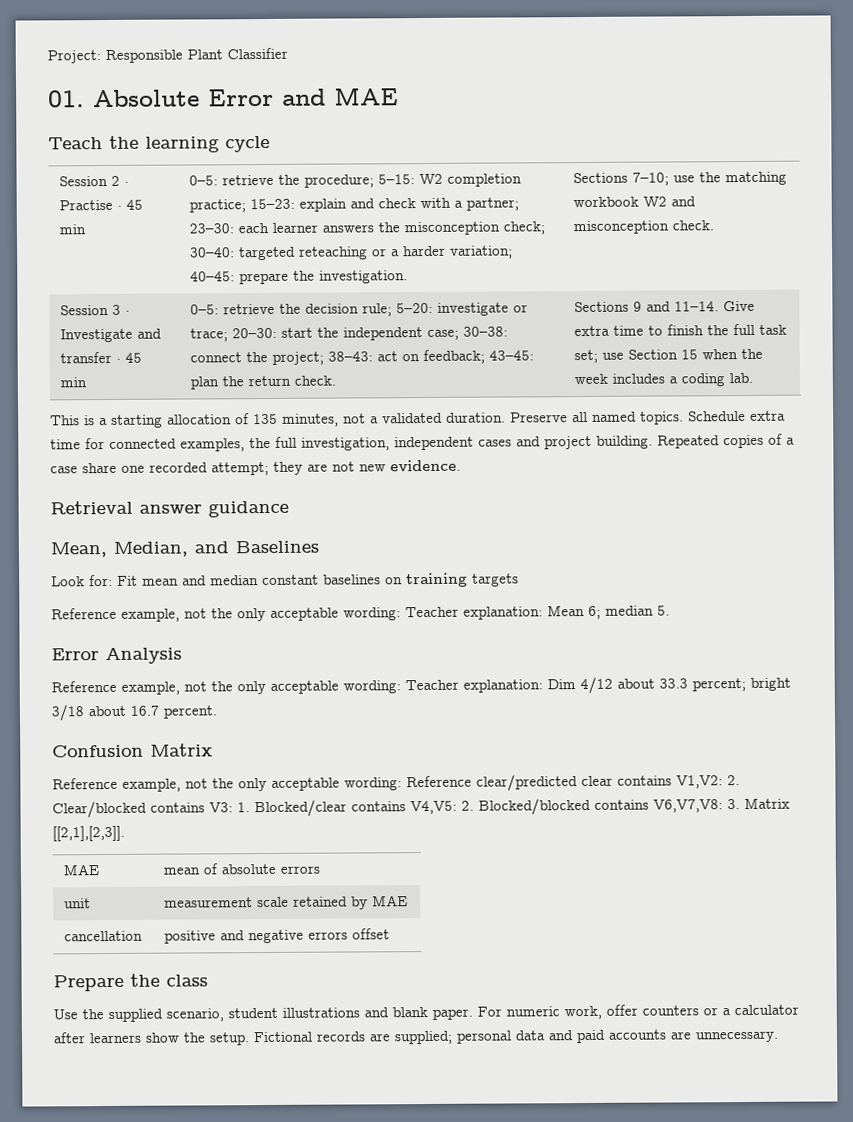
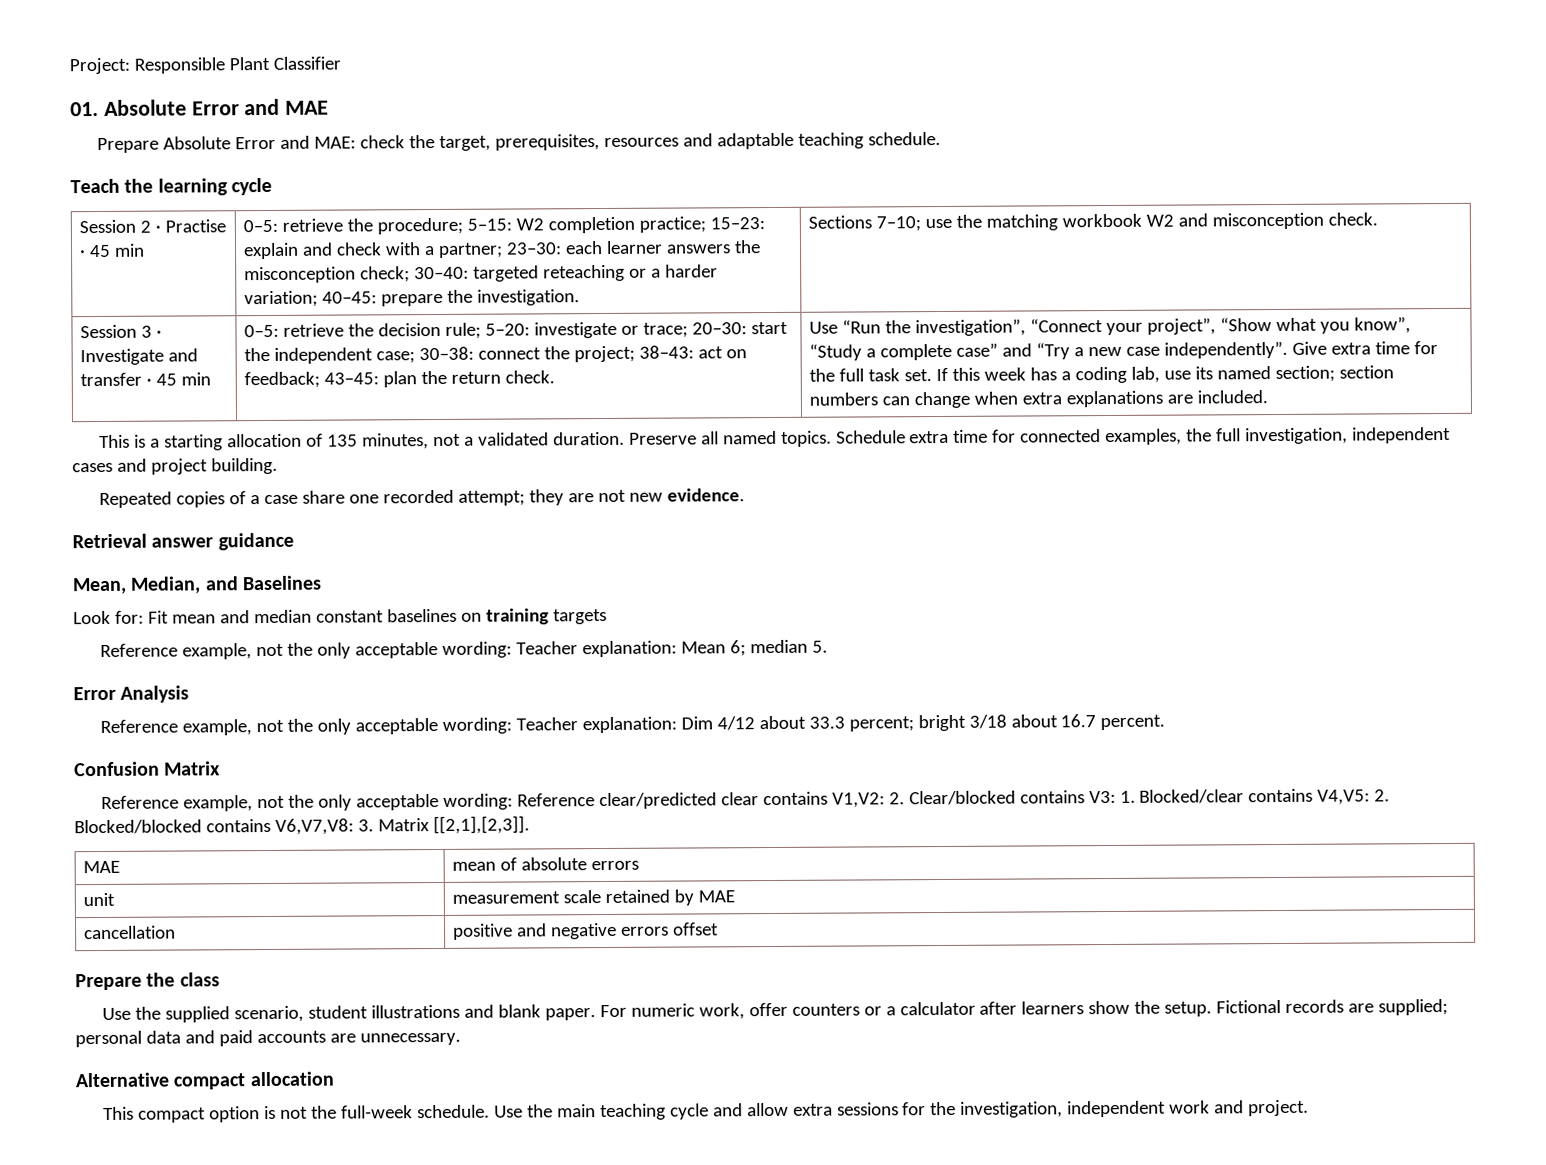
+ Prepare Absolute Error and MAE: check the target, prerequisites, resources and adaptable teaching schedule.
- Sections 9 and 11–14.
+ Use “Run the investigation”, “Connect your project”, “Show what you know”, “Study a complete case” and “Try a new case independently”.
- Give extra time to finish the full task set; use Section 15 when the week includes a coding lab.
+ Give extra time for the full task set. If this week has a coding lab, use its named section; section numbers can change when extra explanations are included.
- Schedule extra time for connected examples, the full investigation, independent cases and project building. Repeated copies of a case share one recorded attempt; they are not new evidence.
+ Schedule extra time for connected examples, the full investigation, independent cases and project building.
+ Repeated copies of a case share one recorded attempt; they are not new evidence.
+ Alternative compact allocation
+ This compact option is not the full-week schedule. Use the main teaching cycle and allow extra sessions for the investigation, independent work and project.

